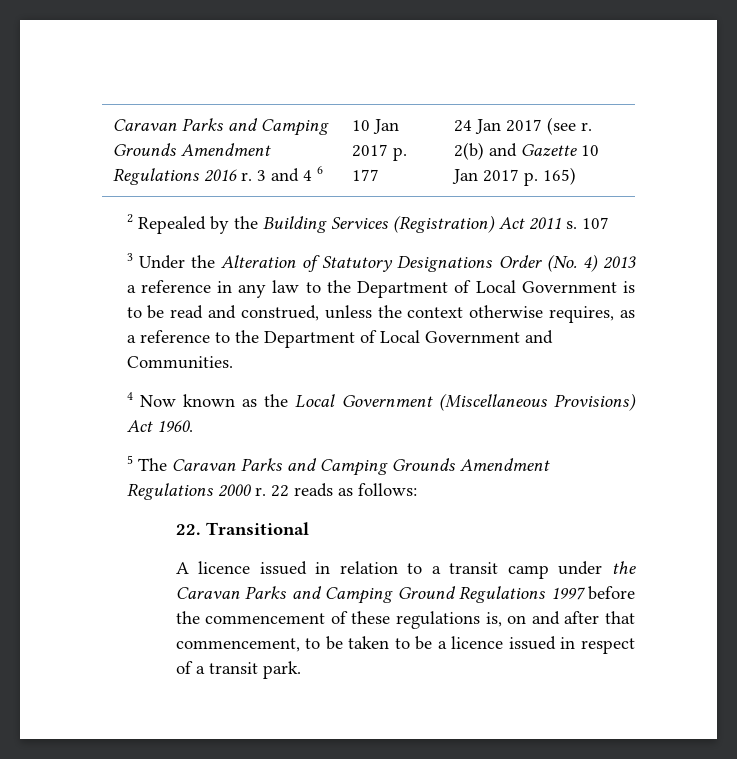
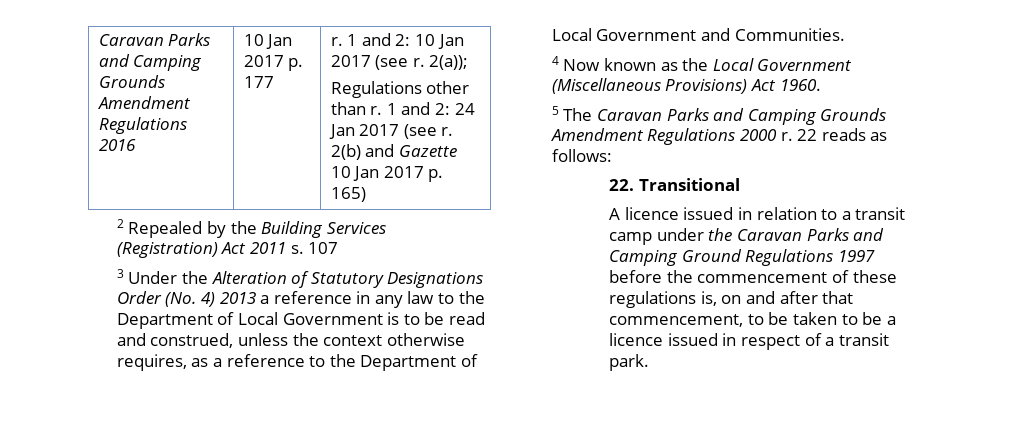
- Caravan Parks and Camping Grounds Amendment Regulations 2016 r. 3 and 4 6
+ Caravan Parks and Camping Grounds Amendment Regulations 2016
- 24 Jan 2017 (see r.
+ r. 1 and 2: 10 Jan 2017 (see r. 2(a));
+ Regulations other than r. 1 and 2: 24 Jan 2017 (see r.

